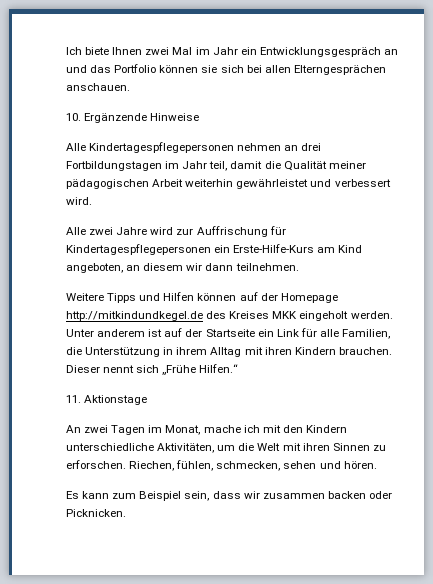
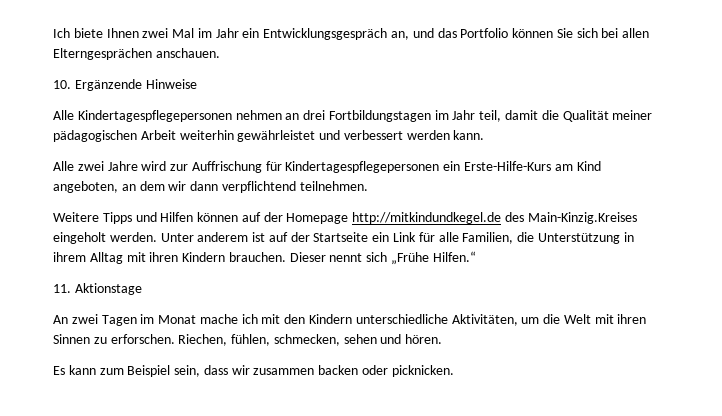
- Ich biete Ihnen zwei Mal im Jahr ein Entwicklungsgespräch an und das Portfolio können sie sich bei allen Elterngesprächen anschauen.
+ Ich biete Ihnen zwei Mal im Jahr ein Entwicklungsgespräch an, und das Portfolio können Sie sich bei allen Elterngesprächen anschauen.
- Alle Kindertagespflegepersonen nehmen an drei Fortbildungstagen im Jahr teil, damit die Qualität meiner pädagogischen Arbeit weiterhin gewährleistet und verbessert wird.
+ Alle Kindertagespflegepersonen nehmen an drei Fortbildungstagen im Jahr teil, damit die Qualität meiner pädagogischen Arbeit weiterhin gewährleistet und verbessert werden kann.
- Alle zwei Jahre wird zur Auffrischung für Kindertagespflegepersonen ein Erste-Hilfe-Kurs am Kind angeboten, an diesem wir dann teilnehmen.
+ Alle zwei Jahre wird zur Auffrischung für Kindertagespflegepersonen ein Erste-Hilfe-Kurs am Kind angeboten, an dem wir dann verpflichtend teilnehmen.
- Weitere Tipps und Hilfen können auf der Homepage http://mitkindundkegel.de des Kreises MKK eingeholt werden.
+ Weitere Tipps und Hilfen können auf der Homepage http://mitkindundkegel.de des Main-Kinzig.Kreises eingeholt werden.
- An zwei Tagen im Monat, mache ich mit den Kindern unterschiedliche Aktivitäten, um die Welt mit ihren Sinnen zu erforschen.
+ An zwei Tagen im Monat mache ich mit den Kindern unterschiedliche Aktivitäten, um die Welt mit ihren Sinnen zu erforschen.
- Es kann zum Beispiel sein, dass wir zusammen backen oder Picknicken.
+ Es kann zum Beispiel sein, dass wir zusammen backen oder picknicken.

